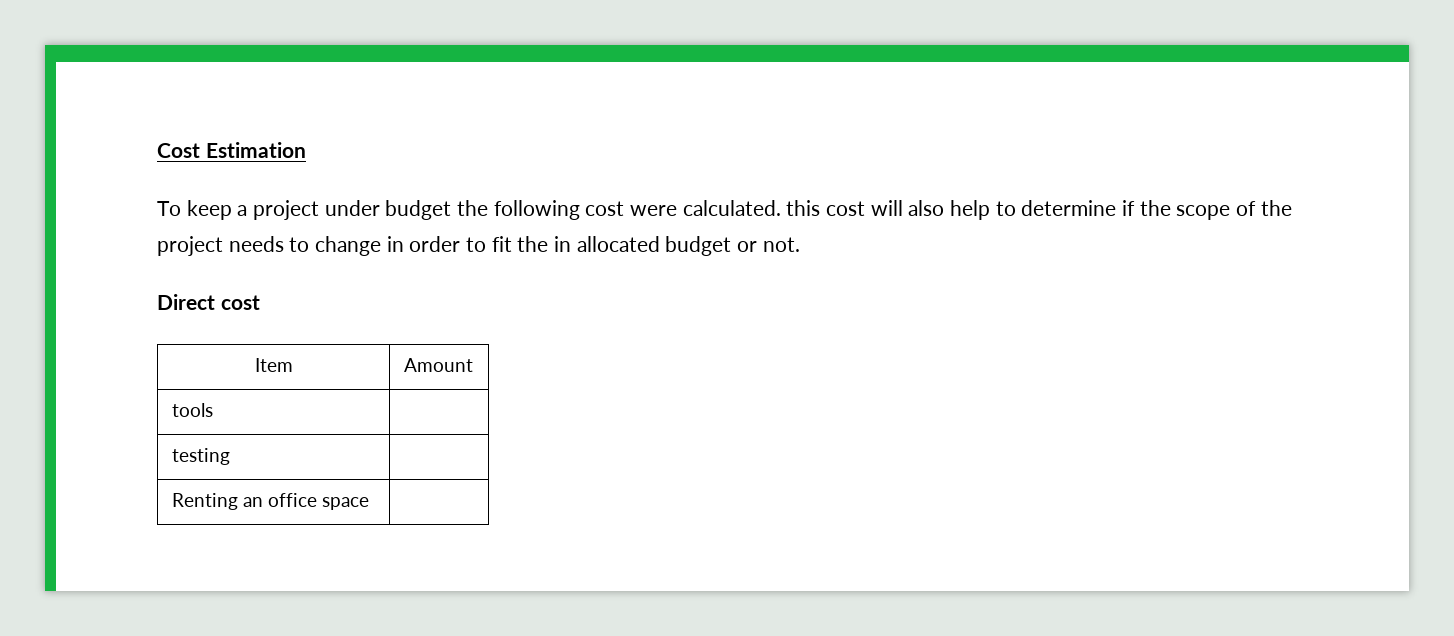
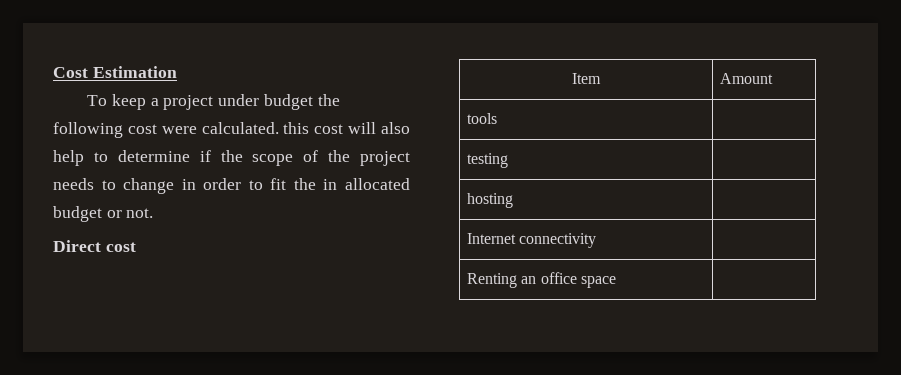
+ hosting |
+ Internet connectivity |

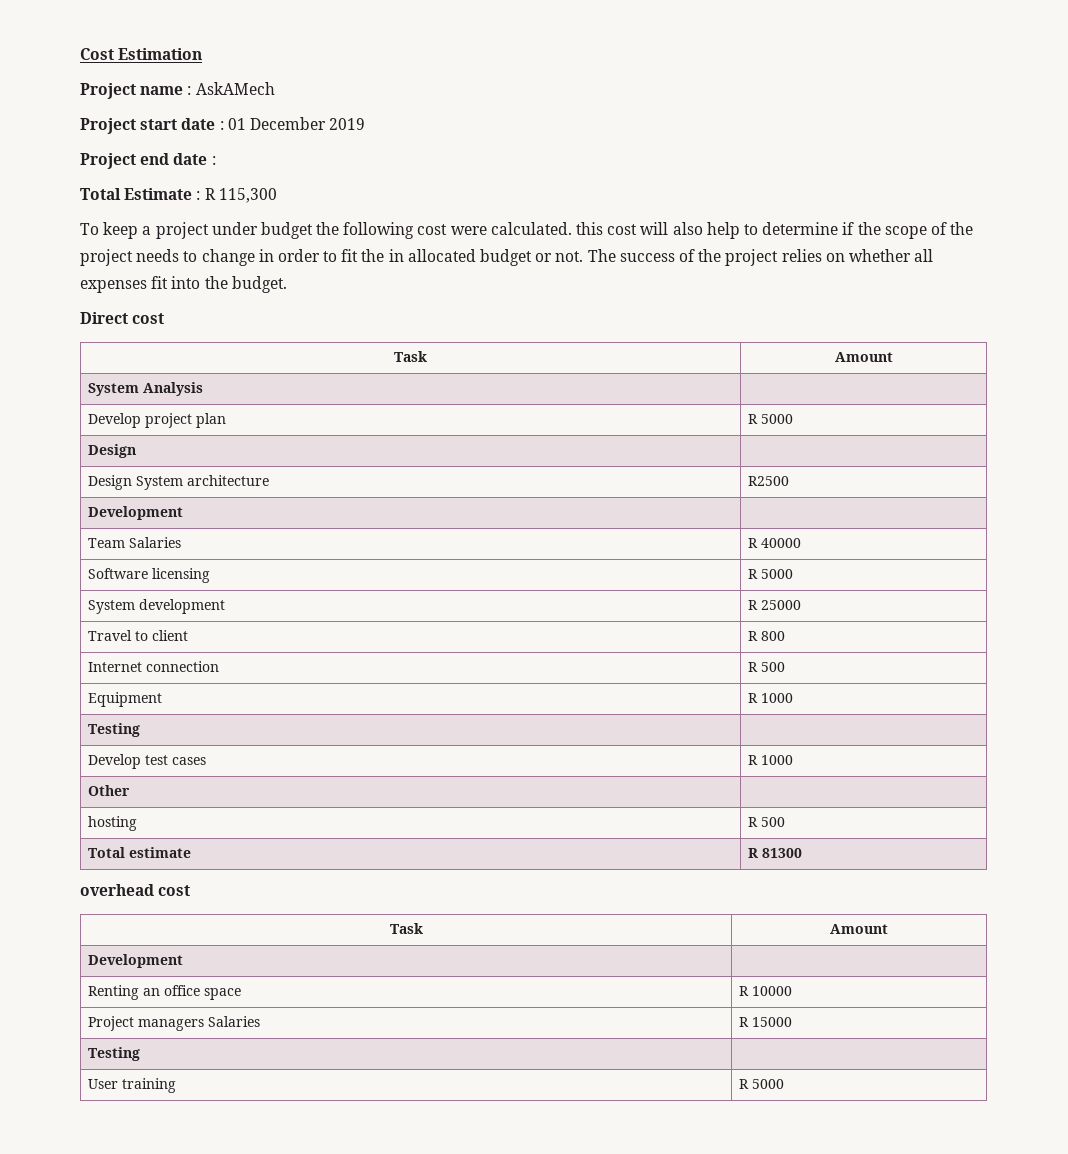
+ Project name : AskAMech
+ Project start date : 01 December 2019
+ Project end date :
+ Total Estimate : R 115,300
+ The success of the project relies on whether all expenses fit into the budget.
  Direct cost
- Item | Amount
- tools |
- testing |
- hosting |
- Internet connectivity |
- Renting an office space |
+ Task | Amount
+ System Analysis |
+ Develop project plan | R 5000
+ Design |
+ Design System architecture | R2500
+ Development |
+ Team Salaries | R 40000
+ Software licensing | R 5000
+ System development | R 25000
+ Travel to client | R 800
+ Internet connection | R 500
+ Equipment | R 1000
+ Testing |
+ Develop test cases | R 1000
+ Other |
+ hosting | R 500
+ Total estimate | R 81300
+ overhead cost
+ Task | Amount
+ Development |
+ Renting an office space | R 10000
+ Project managers Salaries | R 15000
+ Testing |
+ User training | R 5000

